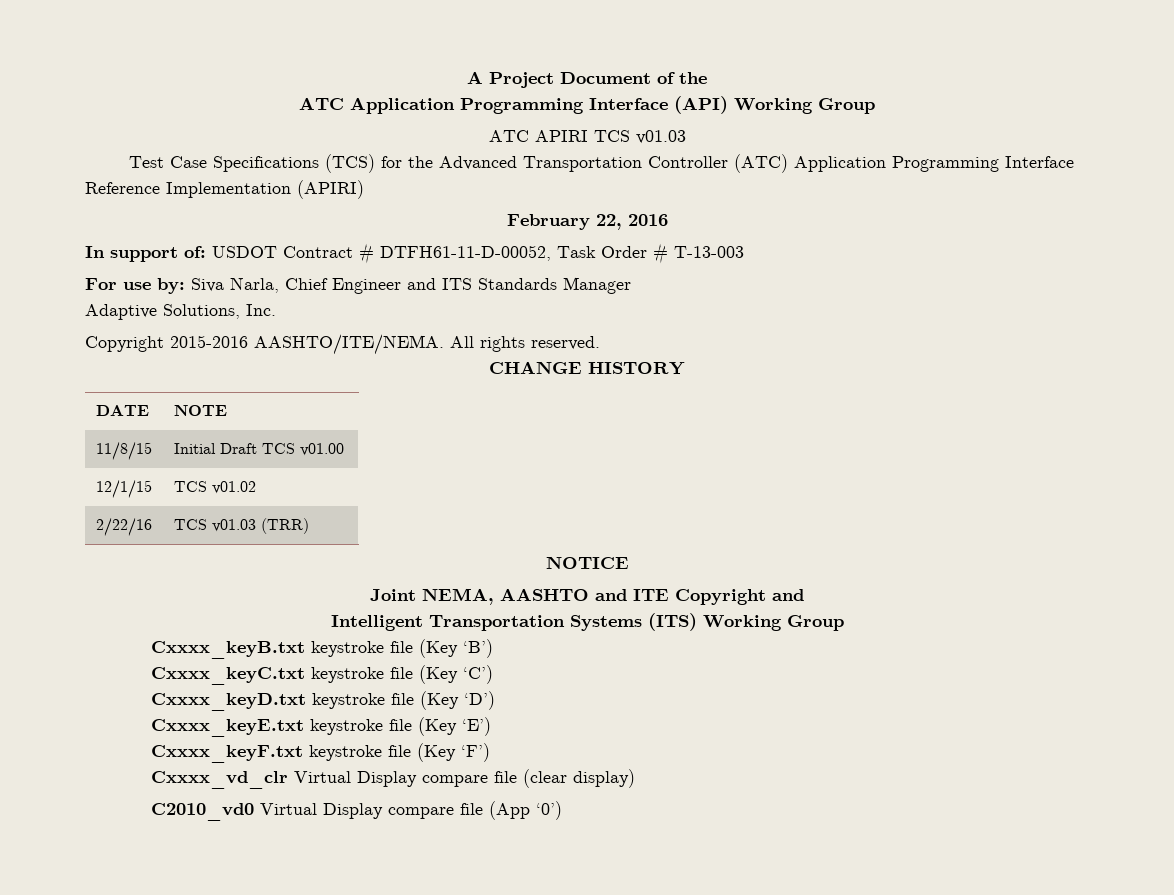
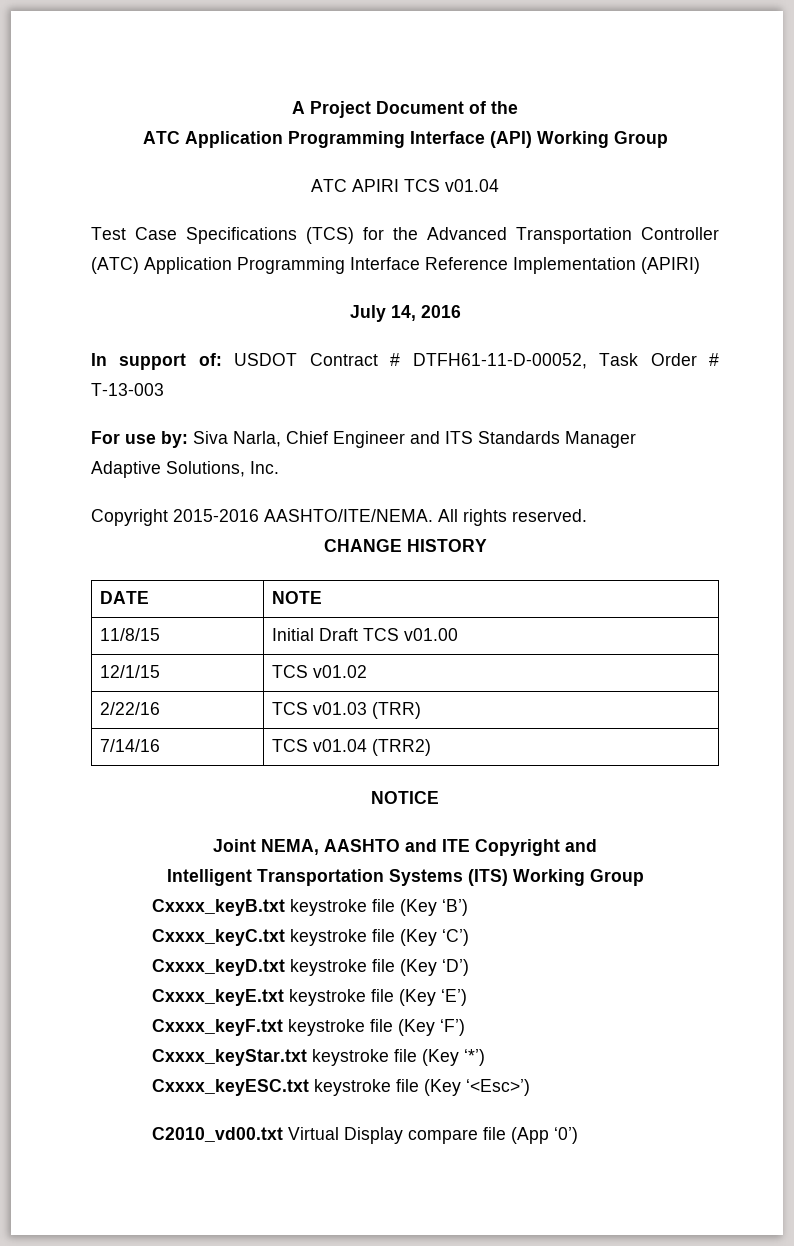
- ATC APIRI TCS v01.03
+ ATC APIRI TCS v01.04
- February 22, 2016
+ July 14, 2016
+ 7/14/16 | TCS v01.04 (TRR2)
- Cxxxx_vd_clr Virtual Display compare file (clear display)
- C2010_vd0 Virtual Display compare file (App ‘0’)
+ Cxxxx_keyStar.txt keystroke file (Key ‘*’)
+ Cxxxx_keyESC.txt keystroke file (Key ‘<Esc>’)
+ C2010_vd00.txt Virtual Display compare file (App ‘0’)

